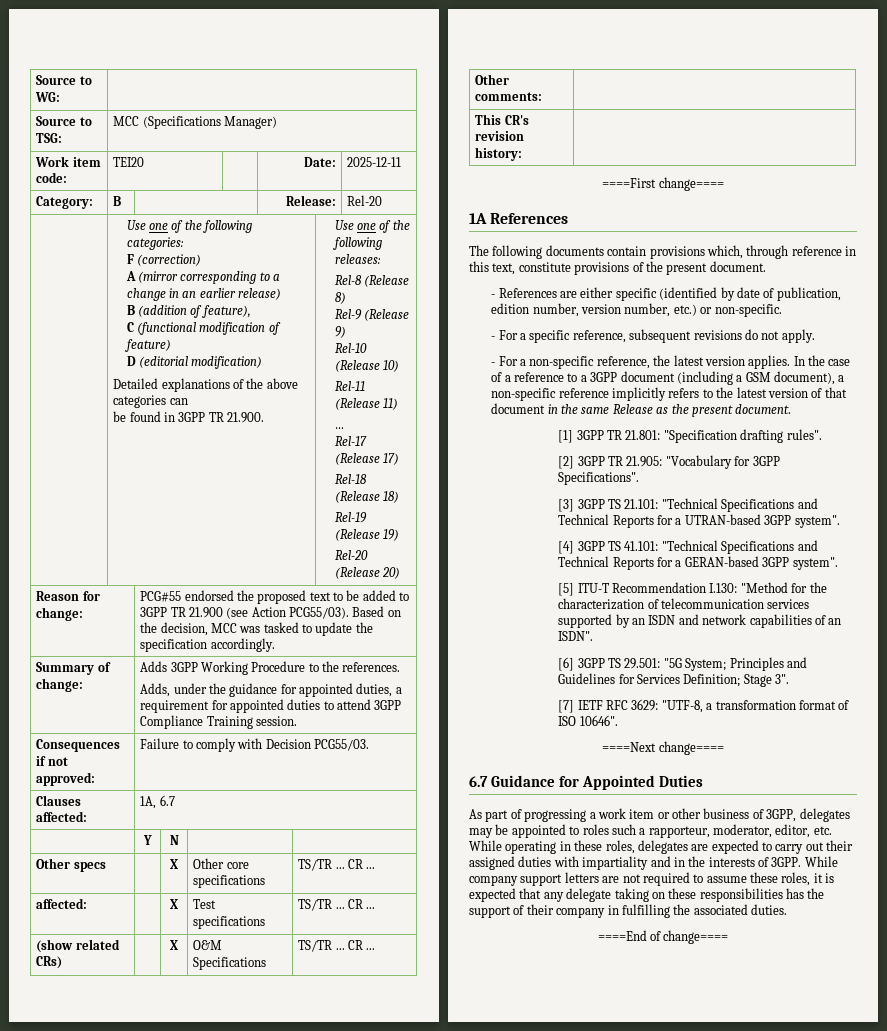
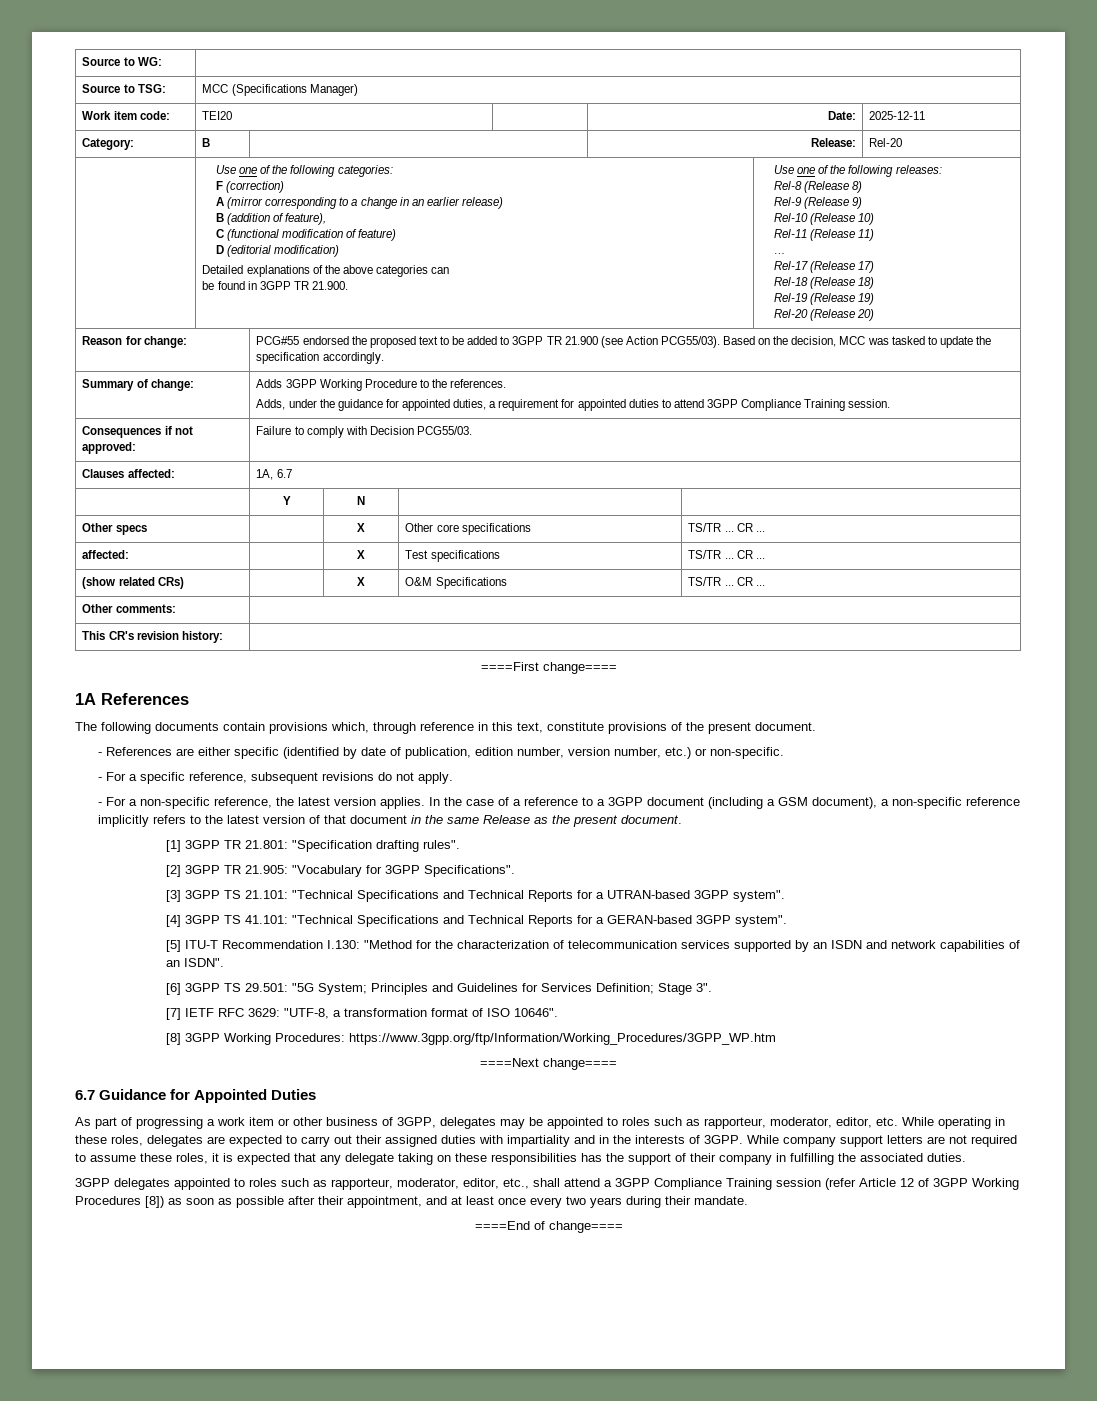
+ [8] 3GPP Working Procedures: https://www.3gpp.org/ftp/Information/Working_Procedures/3GPP_WP.htm
- As part of progressing a work item or other business of 3GPP, delegates may be appointed to roles such a rapporteur, moderator, editor, etc. While operating in these roles, delegates are expected to carry out their assigned duties with impartiality and in the interests of 3GPP.
+ As part of progressing a work item or other business of 3GPP, delegates may be appointed to roles such as rapporteur, moderator, editor, etc. While operating in these roles, delegates are expected to carry out their assigned duties with impartiality and in the interests of 3GPP.
+ 3GPP delegates appointed to roles such as rapporteur, moderator, editor, etc., shall attend a 3GPP Compliance Training session (refer Article 12 of 3GPP Working Procedures [8]) as soon as possible after their appointment, and at least once every two years during their mandate.

